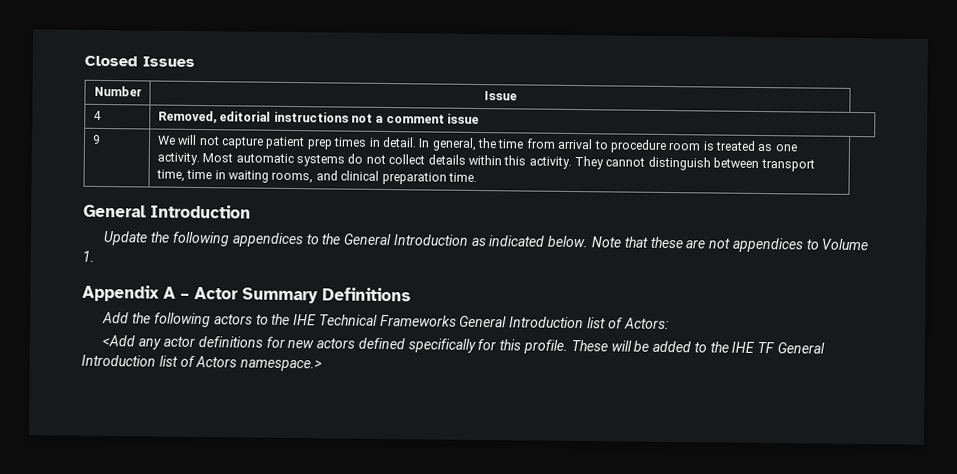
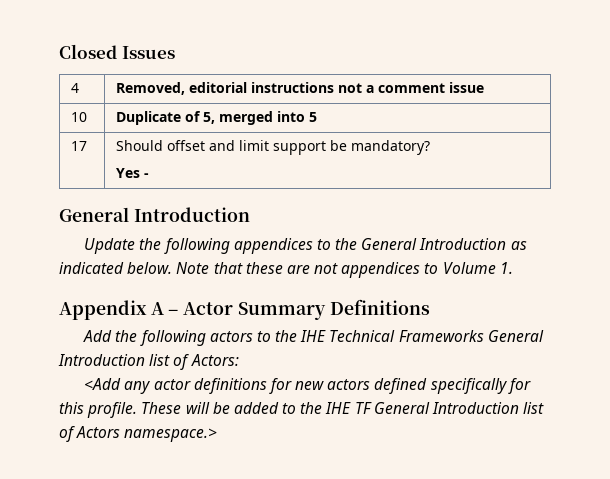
- Number | Issue
- 9 | We will not capture patient prep times in detail. In general, the time from arrival to procedure room is treated as one activity. Most automatic systems do not collect details within this activity. They cannot distinguish between transport time, time in waiting rooms, and clinical preparation time.
+ 10 | Duplicate of 5, merged into 5
+ 17 | Should offset and limit support be mandatory?
+ Yes -

